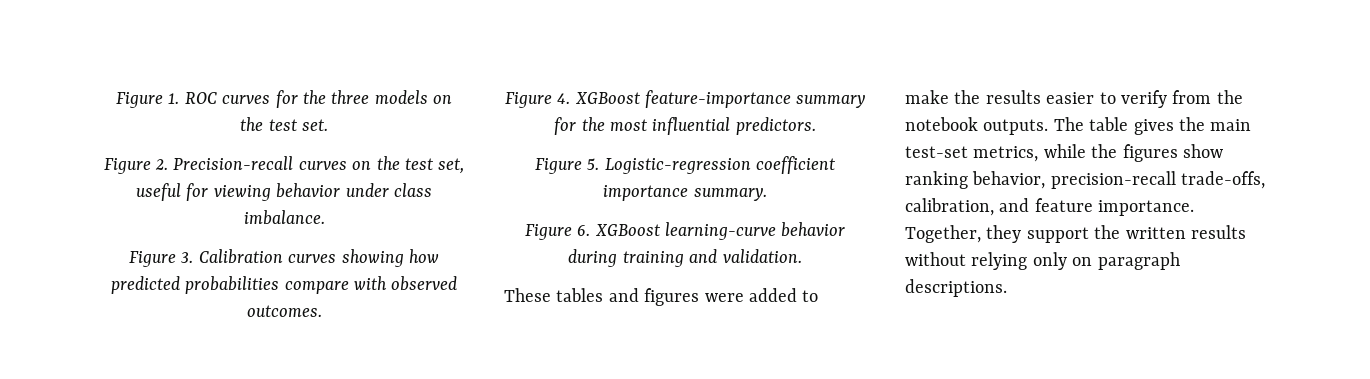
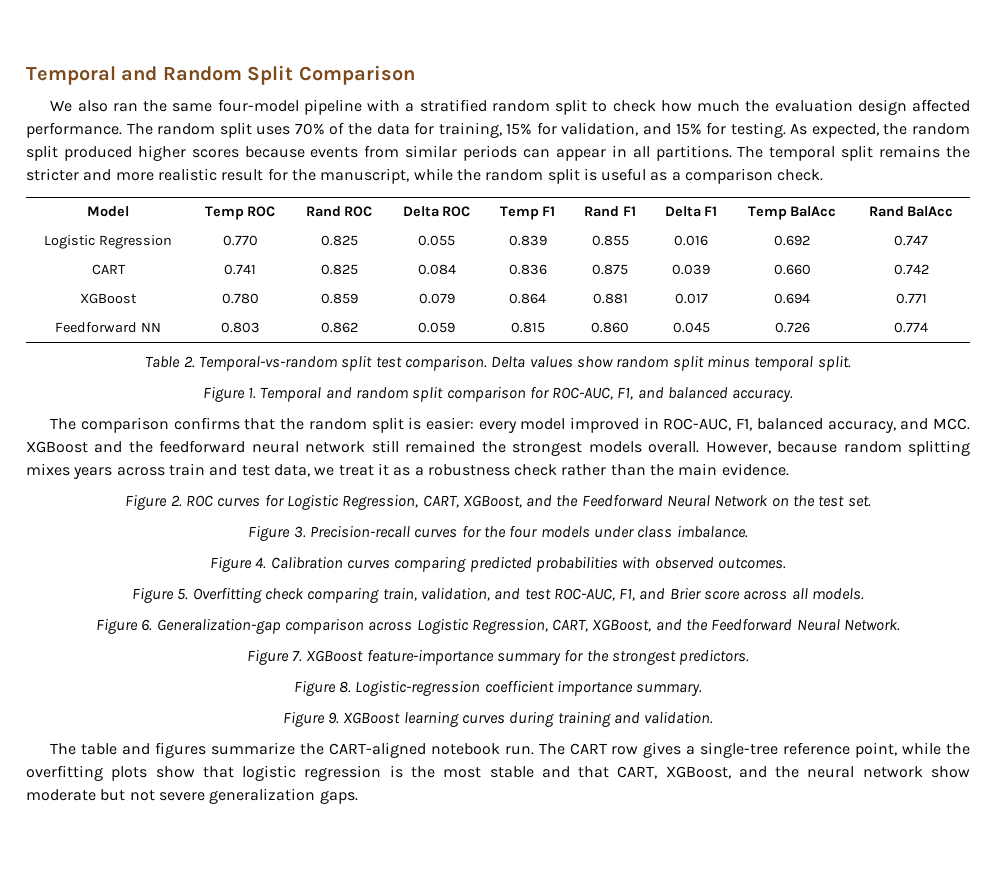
- Figure 1. ROC curves for the three models on the test set.
+ Temporal and Random Split Comparison
+ We also ran the same four-model pipeline with a stratified random split to check how much the evaluation design affected performance. The random split uses 70% of the data for training, 15% for validation, and 15% for testing. As expected, the random split produced higher scores because events from similar periods can appear in all partitions. The temporal split remains the stricter and more realistic result for the manuscript, while the random split is useful as a comparison check.
+ Model | Temp ROC | Rand ROC | Delta ROC | Temp F1 | Rand F1 | Delta F1 | Temp BalAcc | Rand BalAcc
+ Logistic Regression | 0.770 | 0.825 | 0.055 | 0.839 | 0.855 | 0.016 | 0.692 | 0.747
+ CART | 0.741 | 0.825 | 0.084 | 0.836 | 0.875 | 0.039 | 0.660 | 0.742
+ XGBoost | 0.780 | 0.859 | 0.079 | 0.864 | 0.881 | 0.017 | 0.694 | 0.771
+ Feedforward NN | 0.803 | 0.862 | 0.059 | 0.815 | 0.860 | 0.045 | 0.726 | 0.774
+ Table 2. Temporal-vs-random split test comparison. Delta values show random split minus temporal split.
+ Figure 1. Temporal and random split comparison for ROC-AUC, F1, and balanced accuracy.
+ The comparison confirms that the random split is easier: every model improved in ROC-AUC, F1, balanced accuracy, and MCC. XGBoost and the feedforward neural network still remained the strongest models overall. However, because random splitting mixes years across train and test data, we treat it as a robustness check rather than the main evidence.
+ Figure 2. ROC curves for Logistic Regression, CART, XGBoost, and the Feedforward Neural Network on the test set.
- Figure 2. Precision-recall curves on the test set, useful for viewing behavior under class imbalance.
+ Figure 3. Precision-recall curves for the four models under class imbalance.
- Figure 3. Calibration curves showing how predicted probabilities compare with observed outcomes.
+ Figure 4. Calibration curves comparing predicted probabilities with observed outcomes.
- Figure 4. XGBoost feature-importance summary for the most influential predictors.
+ Figure 5. Overfitting check comparing train, validation, and test ROC-AUC, F1, and Brier score across all models.
+ Figure 6. Generalization-gap comparison across Logistic Regression, CART, XGBoost, and the Feedforward Neural Network.
+ Figure 7. XGBoost feature-importance summary for the strongest predictors.
- Figure 5. Logistic-regression coefficient importance summary.
+ Figure 8. Logistic-regression coefficient importance summary.
- Figure 6. XGBoost learning-curve behavior during training and validation.
+ Figure 9. XGBoost learning curves during training and validation.
- These tables and figures were added to make the results easier to verify from the notebook outputs. The table gives the main test-set metrics, while the figures show ranking behavior, precision-recall trade-offs, calibration, and feature importance. Together, they support the written results without relying only on paragraph descriptions.
+ The table and figures summarize the CART-aligned notebook run. The CART row gives a single-tree reference point, while the overfitting plots show that logistic regression is the most stable and that CART, XGBoost, and the neural network show moderate but not severe generalization gaps.

